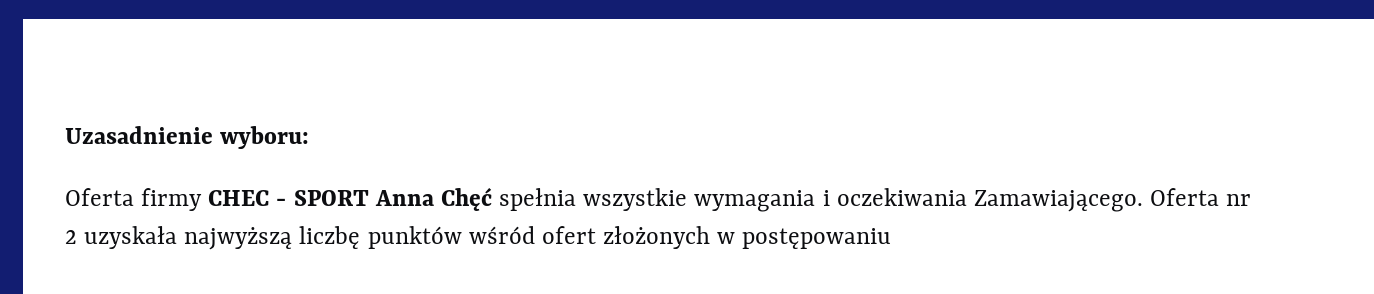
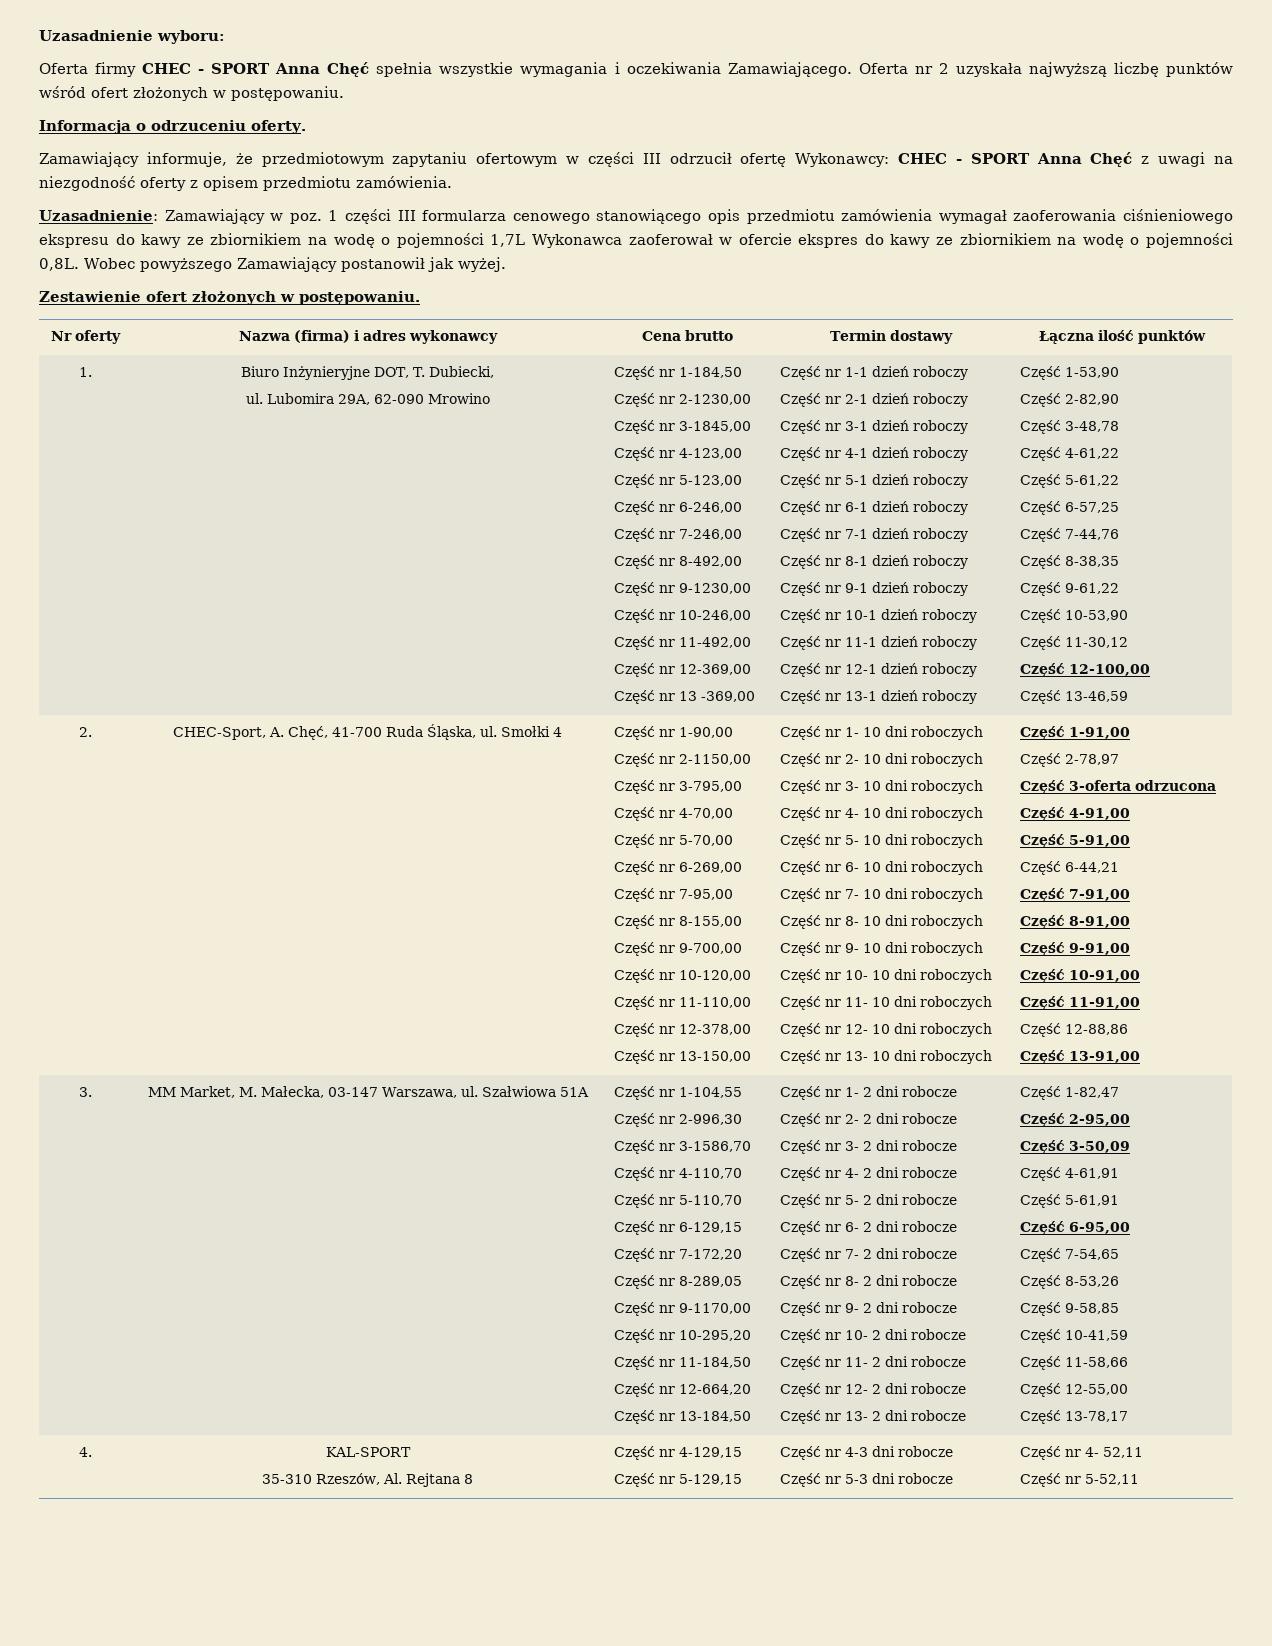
- Oferta nr 2 uzyskała najwyższą liczbę punktów wśród ofert złożonych w postępowaniu
+ Oferta nr 2 uzyskała najwyższą liczbę punktów wśród ofert złożonych w postępowaniu.
+ Informacja o odrzuceniu oferty.
+ Zamawiający informuje, że przedmiotowym zapytaniu ofertowym w części III odrzucił ofertę Wykonawcy: CHEC - SPORT Anna Chęć z uwagi na niezgodność oferty z opisem przedmiotu zamówienia.
+ Uzasadnienie: Zamawiający w poz. 1 części III formularza cenowego stanowiącego opis przedmiotu zamówienia wymagał zaoferowania ciśnieniowego ekspresu do kawy ze zbiornikiem na wodę o pojemności 1,7L Wykonawca zaoferował w ofercie ekspres do kawy ze zbiornikiem na wodę o pojemności 0,8L. Wobec powyższego Zamawiający postanowił jak wyżej.
+ Zestawienie ofert złożonych w postępowaniu.
+ Nr oferty | Nazwa (firma) i adres wykonawcy | Cena brutto | Termin dostawy | Łączna ilość punktów
+ 1. | Biuro Inżynieryjne DOT, T. Dubiecki,
+ ul. Lubomira 29A, 62-090 Mrowino | Część nr 1-184,50
+ Część nr 2-1230,00
+ Część nr 3-1845,00
+ Część nr 4-123,00
+ Część nr 5-123,00
+ Część nr 6-246,00
+ Część nr 7-246,00
+ Część nr 8-492,00
+ Część nr 9-1230,00
+ Część nr 10-246,00
+ Część nr 11-492,00
+ Część nr 12-369,00
+ Część nr 13 -369,00 | Część nr 1-1 dzień roboczy
+ Część nr 2-1 dzień roboczy
+ Część nr 3-1 dzień roboczy
+ Część nr 4-1 dzień roboczy
+ Część nr 5-1 dzień roboczy
+ Część nr 6-1 dzień roboczy
+ Część nr 7-1 dzień roboczy
+ Część nr 8-1 dzień roboczy
+ Część nr 9-1 dzień roboczy
+ Część nr 10-1 dzień roboczy
+ Część nr 11-1 dzień roboczy
+ Część nr 12-1 dzień roboczy
+ Część nr 13-1 dzień roboczy | Część 1-53,90
+ Część 2-82,90
+ Część 3-48,78
+ Część 4-61,22
+ Część 5-61,22
+ Część 6-57,25
+ Część 7-44,76
+ Część 8-38,35
+ Część 9-61,22
+ Część 10-53,90
+ Część 11-30,12
+ Część 12-100,00
+ Część 13-46,59
+ 2. | CHEC-Sport, A. Chęć, 41-700 Ruda Śląska, ul. Smołki 4 | Część nr 1-90,00
+ Część nr 2-1150,00
+ Część nr 3-795,00
+ Część nr 4-70,00
+ Część nr 5-70,00
+ Część nr 6-269,00
+ Część nr 7-95,00
+ Część nr 8-155,00
+ Część nr 9-700,00
+ Część nr 10-120,00
+ Część nr 11-110,00
+ Część nr 12-378,00
+ Część nr 13-150,00 | Część nr 1- 10 dni roboczych
+ Część nr 2- 10 dni roboczych
+ Część nr 3- 10 dni roboczych
+ Część nr 4- 10 dni roboczych
+ Część nr 5- 10 dni roboczych
+ Część nr 6- 10 dni roboczych
+ Część nr 7- 10 dni roboczych
+ Część nr 8- 10 dni roboczych
+ Część nr 9- 10 dni roboczych
+ Część nr 10- 10 dni roboczych
+ Część nr 11- 10 dni roboczych
+ Część nr 12- 10 dni roboczych
+ Część nr 13- 10 dni roboczych | Część 1-91,00
+ Część 2-78,97
+ Część 3-oferta odrzucona
+ Część 4-91,00
+ Część 5-91,00
+ Część 6-44,21
+ Część 7-91,00
+ Część 8-91,00
+ Część 9-91,00
+ Część 10-91,00
+ Część 11-91,00
+ Część 12-88,86
+ Część 13-91,00
+ 3. | MM Market, M. Małecka, 03-147 Warszawa, ul. Szałwiowa 51A | Część nr 1-104,55
+ Część nr 2-996,30
+ Część nr 3-1586,70
+ Część nr 4-110,70
+ Część nr 5-110,70
+ Część nr 6-129,15
+ Część nr 7-172,20
+ Część nr 8-289,05
+ Część nr 9-1170,00
+ Część nr 10-295,20
+ Część nr 11-184,50
+ Część nr 12-664,20
+ Część nr 13-184,50 | Część nr 1- 2 dni robocze
+ Część nr 2- 2 dni robocze
+ Część nr 3- 2 dni robocze
+ Część nr 4- 2 dni robocze
+ Część nr 5- 2 dni robocze
+ Część nr 6- 2 dni robocze
+ Część nr 7- 2 dni robocze
+ Część nr 8- 2 dni robocze
+ Część nr 9- 2 dni robocze
+ Część nr 10- 2 dni robocze
+ Część nr 11- 2 dni robocze
+ Część nr 12- 2 dni robocze
+ Część nr 13- 2 dni robocze | Część 1-82,47
+ Część 2-95,00
+ Część 3-50,09
+ Część 4-61,91
+ Część 5-61,91
+ Część 6-95,00
+ Część 7-54,65
+ Część 8-53,26
+ Część 9-58,85
+ Część 10-41,59
+ Część 11-58,66
+ Część 12-55,00
+ Część 13-78,17
+ 4. | KAL-SPORT
+ 35-310 Rzeszów, Al. Rejtana 8 | Część nr 4-129,15
+ Część nr 5-129,15 | Część nr 4-3 dni robocze
+ Część nr 5-3 dni robocze | Część nr 4- 52,11
+ Część nr 5-52,11

